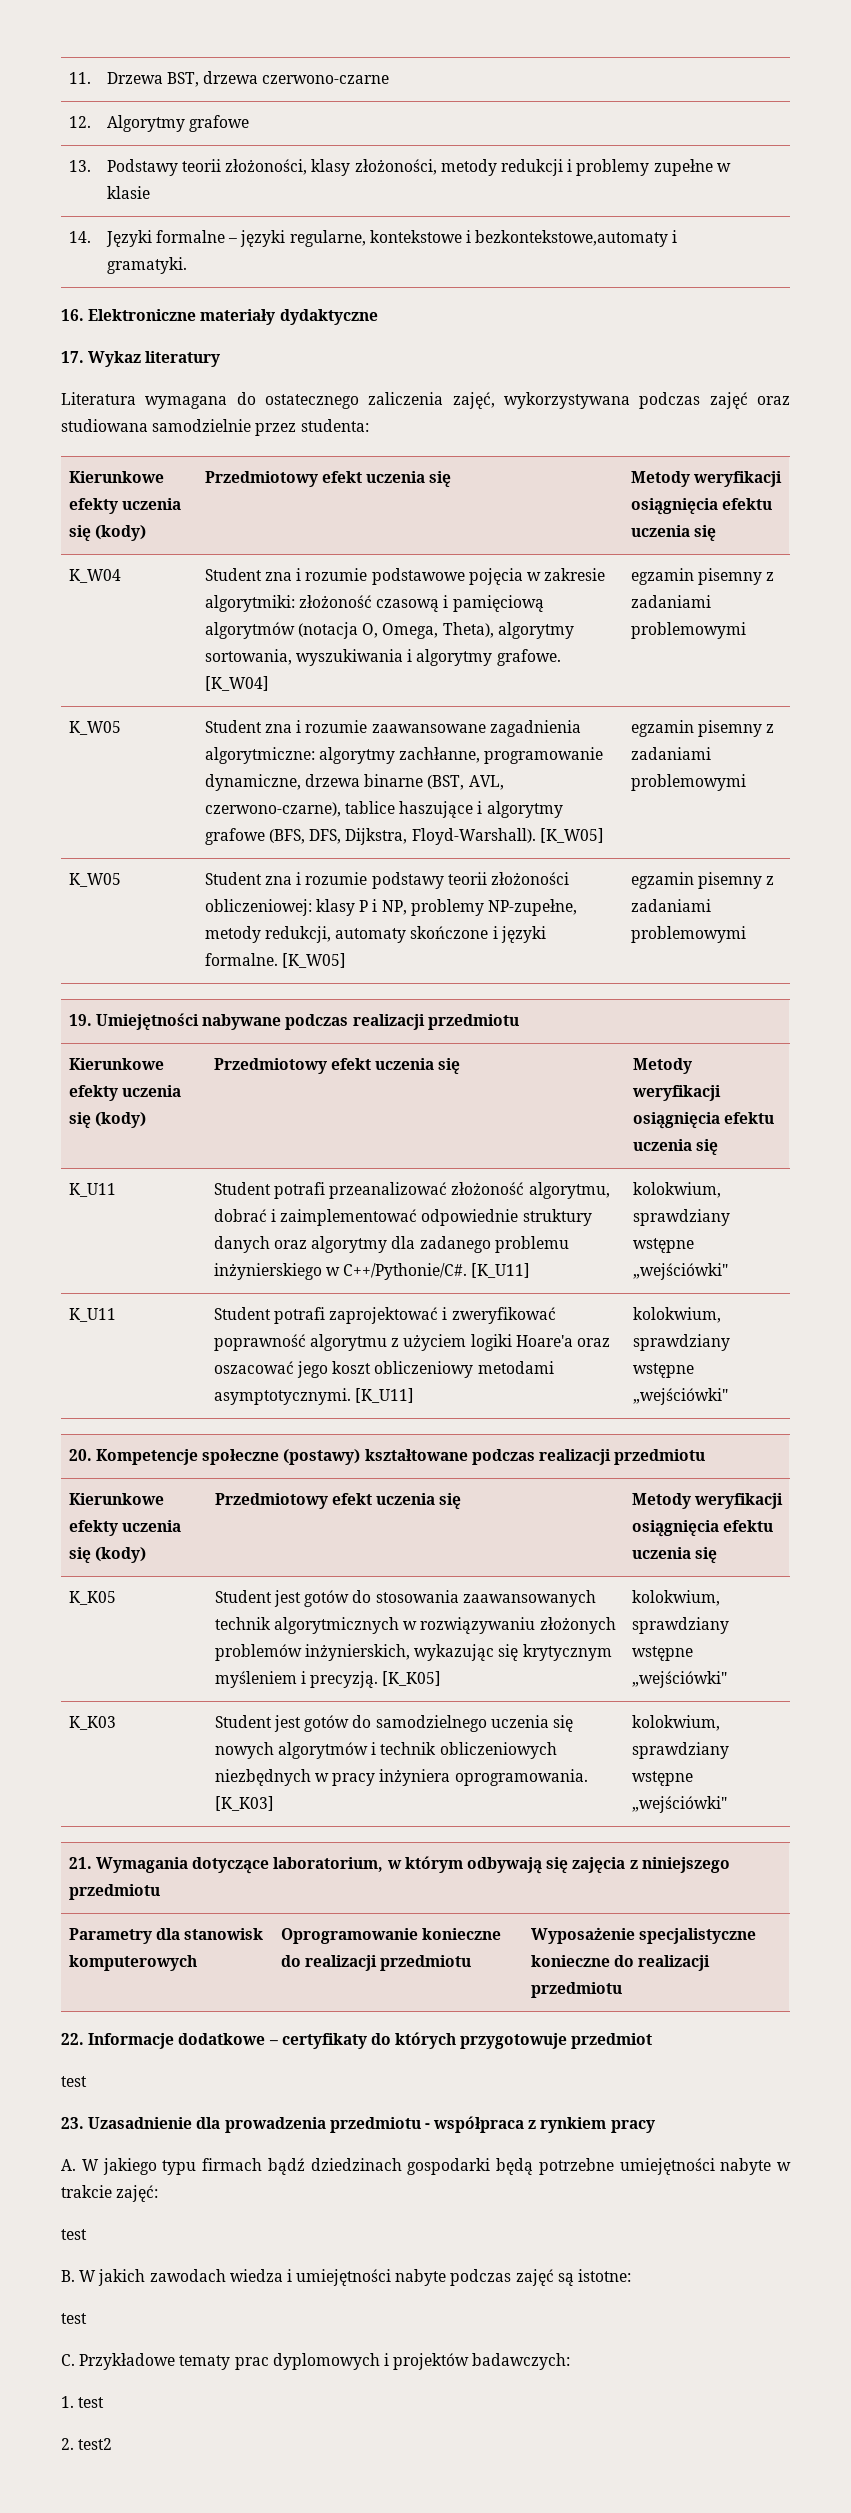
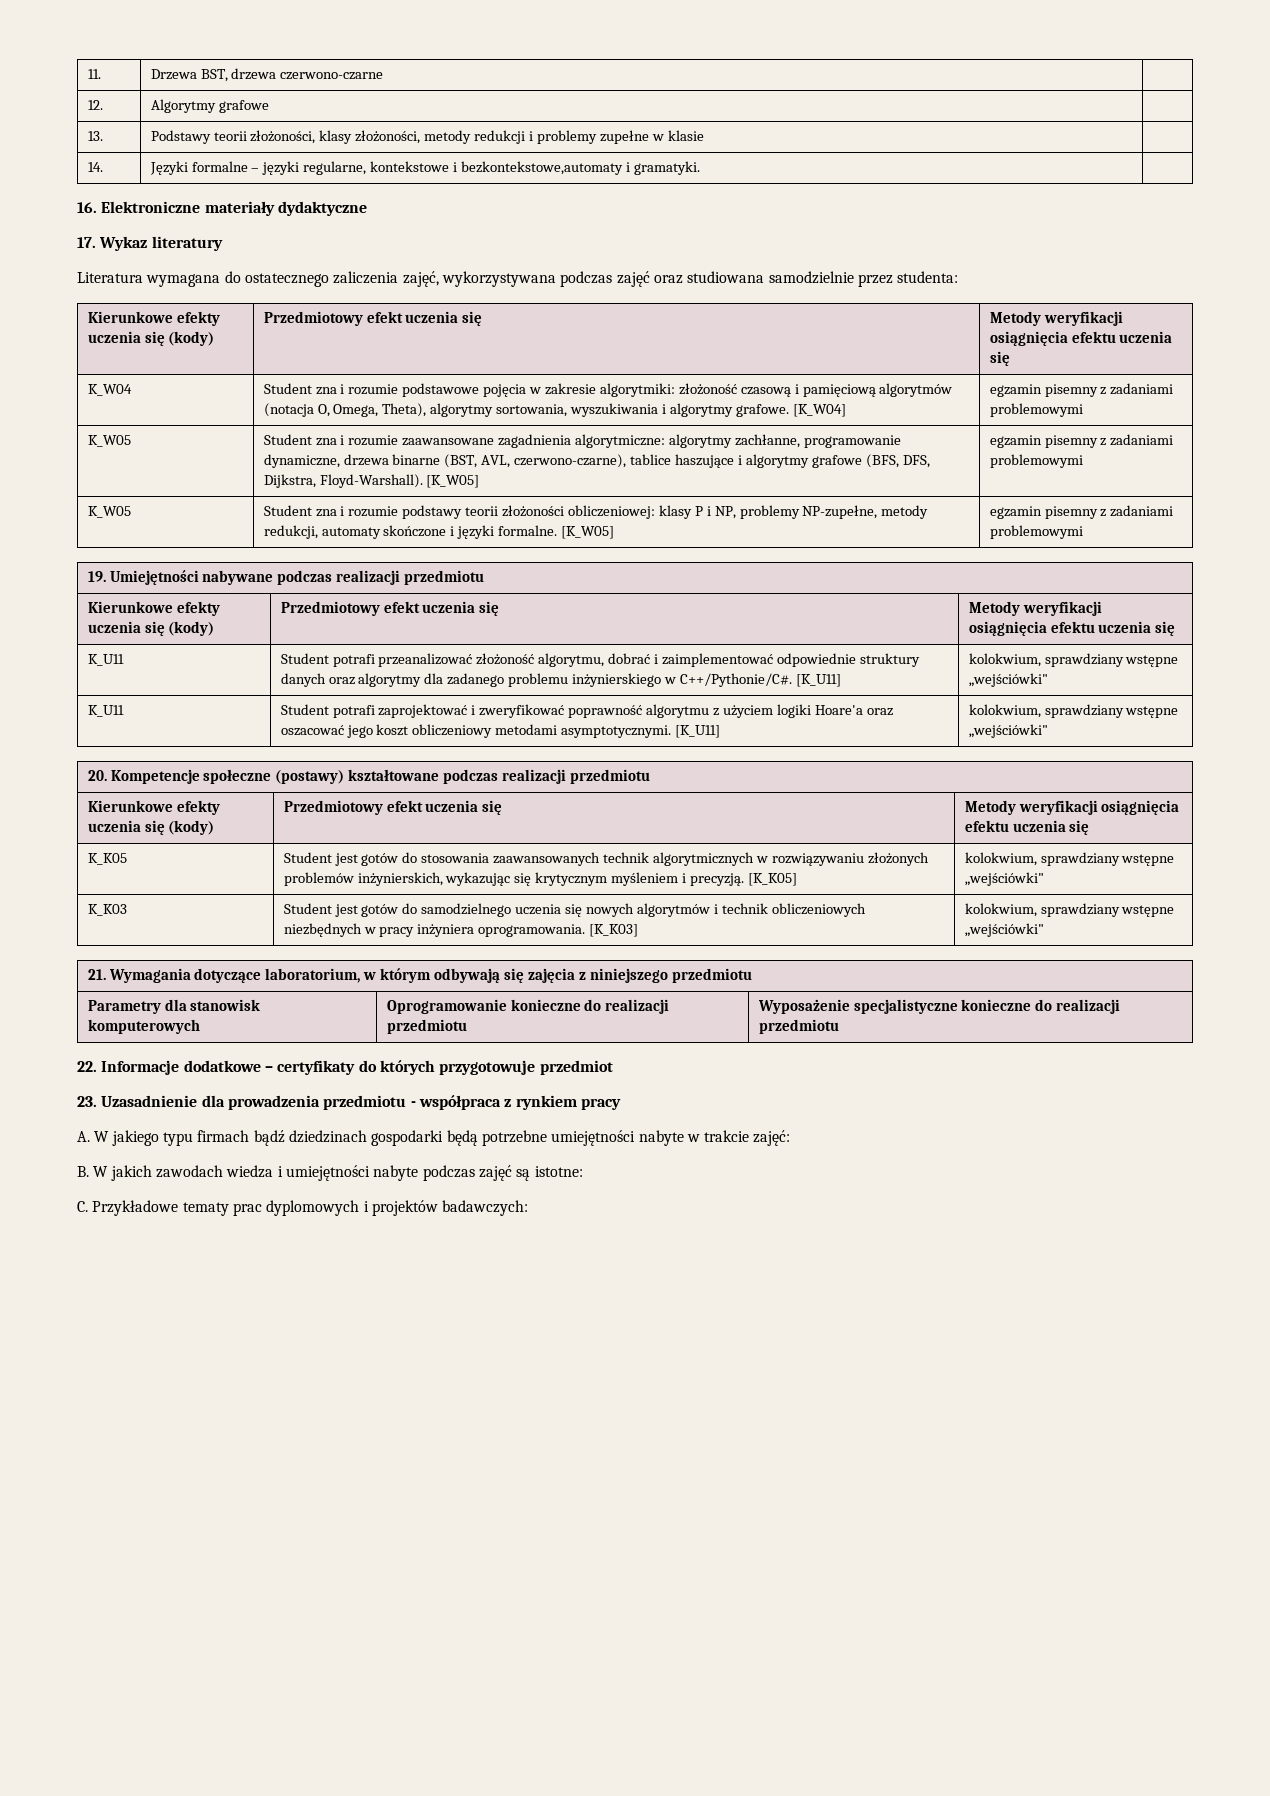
  22. Informacje dodatkowe – certyfikaty do których przygotowuje przedmiot
- test
  A. W jakiego typu firmach bądź dziedzinach gospodarki będą potrzebne umiejętności nabyte w trakcie zajęć:
- test
  B. W jakich zawodach wiedza i umiejętności nabyte podczas zajęć są istotne:
- test
- 1. test
- 2. test2

